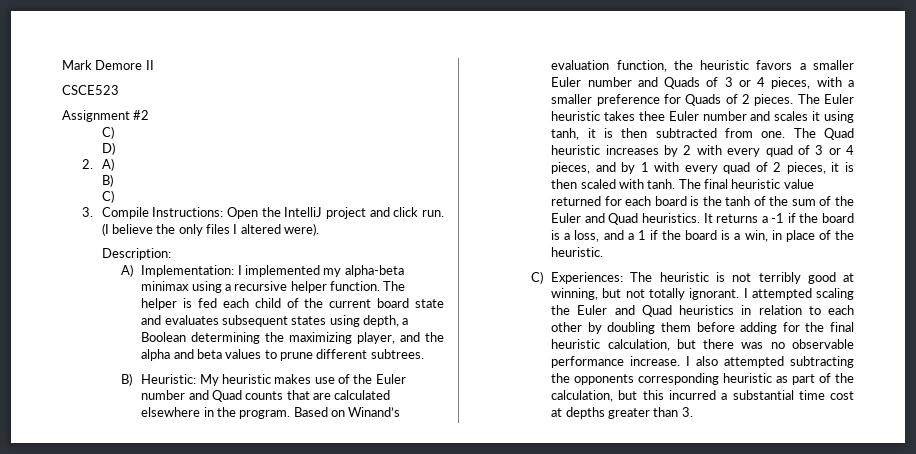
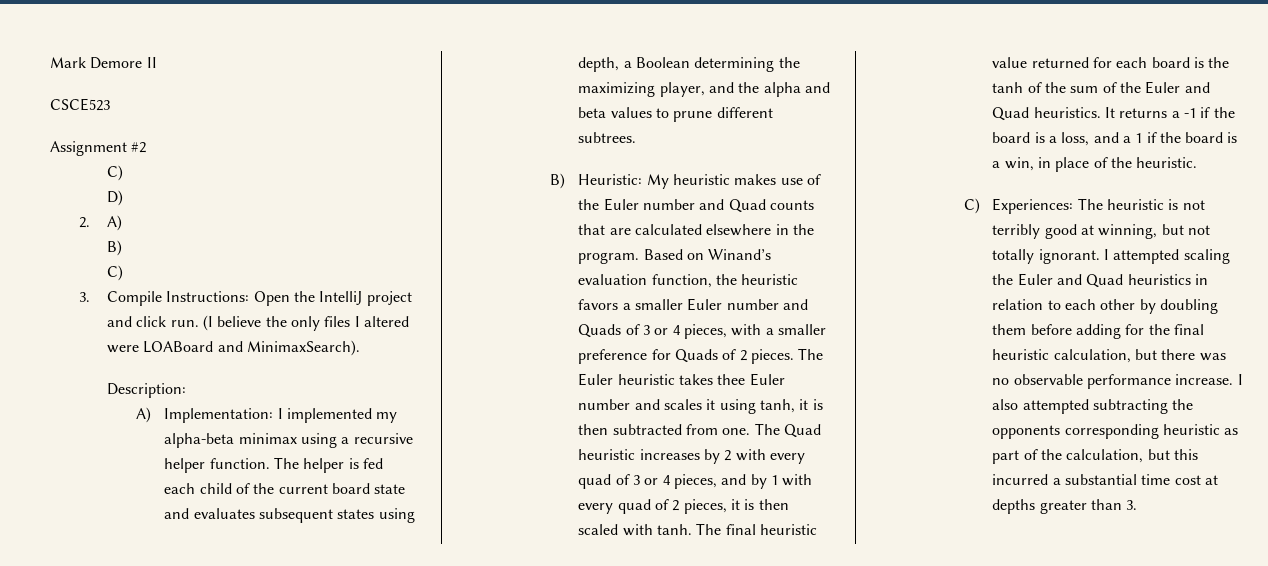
- (I believe the only files I altered were).
+ (I believe the only files I altered were LOABoard and MinimaxSearch).

